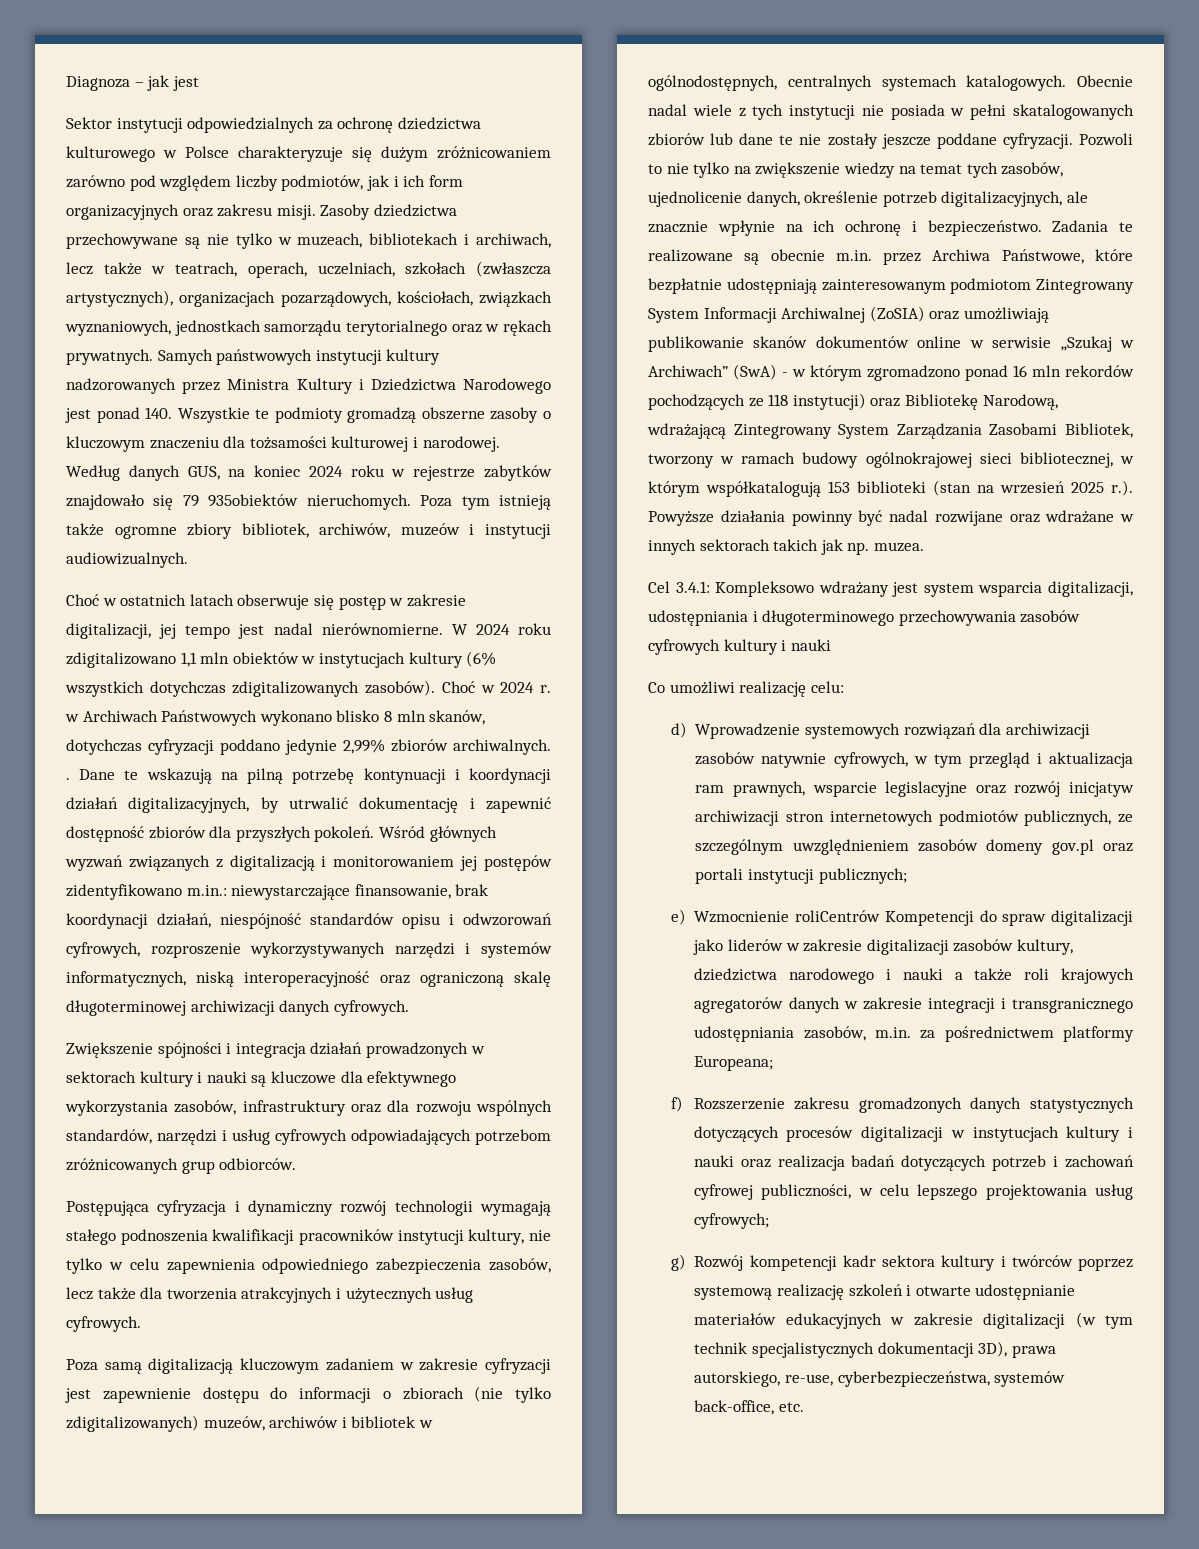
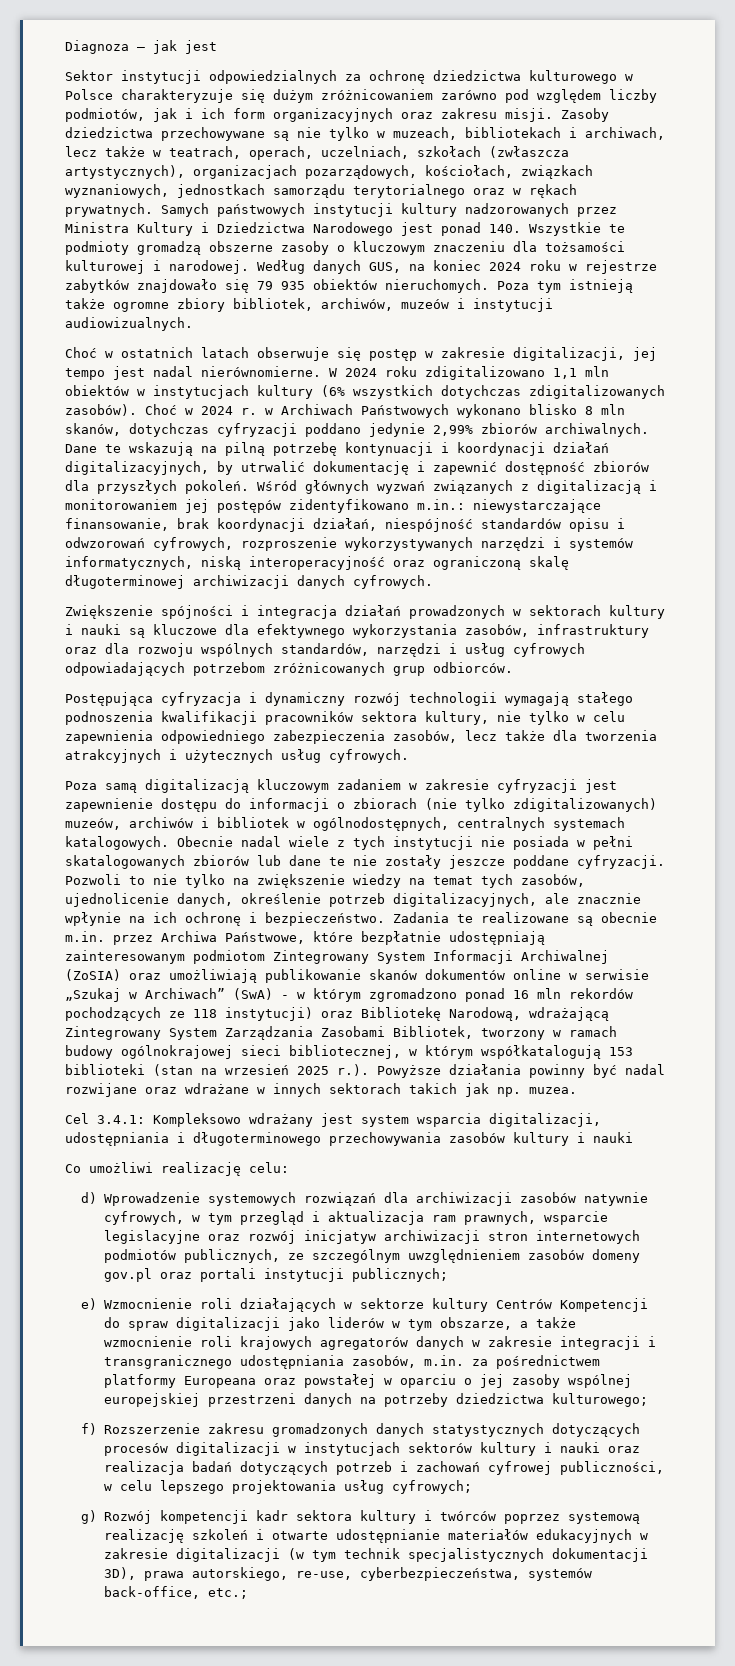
- Według danych GUS, na koniec 2024 roku w rejestrze zabytków znajdowało się 79 935obiektów nieruchomych.
+ Według danych GUS, na koniec 2024 roku w rejestrze zabytków znajdowało się 79 935 obiektów nieruchomych.
- Choć w 2024 r. w Archiwach Państwowych wykonano blisko 8 mln skanów, dotychczas cyfryzacji poddano jedynie 2,99% zbiorów archiwalnych. .
+ Choć w 2024 r. w Archiwach Państwowych wykonano blisko 8 mln skanów, dotychczas cyfryzacji poddano jedynie 2,99% zbiorów archiwalnych.
- Postępująca cyfryzacja i dynamiczny rozwój technologii wymagają stałego podnoszenia kwalifikacji pracowników instytucji kultury, nie tylko w celu zapewnienia odpowiedniego zabezpieczenia zasobów, lecz także dla tworzenia atrakcyjnych i użytecznych usług cyfrowych.
+ Postępująca cyfryzacja i dynamiczny rozwój technologii wymagają stałego podnoszenia kwalifikacji pracowników sektora kultury, nie tylko w celu zapewnienia odpowiedniego zabezpieczenia zasobów, lecz także dla tworzenia atrakcyjnych i użytecznych usług cyfrowych.
- Cel 3.4.1: Kompleksowo wdrażany jest system wsparcia digitalizacji, udostępniania i długoterminowego przechowywania zasobów cyfrowych kultury i nauki
+ Cel 3.4.1: Kompleksowo wdrażany jest system wsparcia digitalizacji, udostępniania i długoterminowego przechowywania zasobów kultury i nauki
- e) Wzmocnienie roliCentrów Kompetencji do spraw digitalizacji jako liderów w zakresie digitalizacji zasobów kultury, dziedzictwa narodowego i nauki a także roli krajowych agregatorów danych w zakresie integracji i transgranicznego udostępniania zasobów, m.in. za pośrednictwem platformy Europeana;
+ e) Wzmocnienie roli działających w sektorze kultury Centrów Kompetencji do spraw digitalizacji jako liderów w tym obszarze, a także wzmocnienie roli krajowych agregatorów danych w zakresie integracji i transgranicznego udostępniania zasobów, m.in. za pośrednictwem platformy Europeana oraz powstałej w oparciu o jej zasoby wspólnej europejskiej przestrzeni danych na potrzeby dziedzictwa kulturowego;
- f) Rozszerzenie zakresu gromadzonych danych statystycznych dotyczących procesów digitalizacji w instytucjach kultury i nauki oraz realizacja badań dotyczących potrzeb i zachowań cyfrowej publiczności, w celu lepszego projektowania usług cyfrowych;
+ f) Rozszerzenie zakresu gromadzonych danych statystycznych dotyczących procesów digitalizacji w instytucjach sektorów kultury i nauki oraz realizacja badań dotyczących potrzeb i zachowań cyfrowej publiczności, w celu lepszego projektowania usług cyfrowych;
- g) Rozwój kompetencji kadr sektora kultury i twórców poprzez systemową realizację szkoleń i otwarte udostępnianie materiałów edukacyjnych w zakresie digitalizacji (w tym technik specjalistycznych dokumentacji 3D), prawa autorskiego, re-use, cyberbezpieczeństwa, systemów back-office, etc.
+ g) Rozwój kompetencji kadr sektora kultury i twórców poprzez systemową realizację szkoleń i otwarte udostępnianie materiałów edukacyjnych w zakresie digitalizacji (w tym technik specjalistycznych dokumentacji 3D), prawa autorskiego, re-use, cyberbezpieczeństwa, systemów back-office, etc.;

